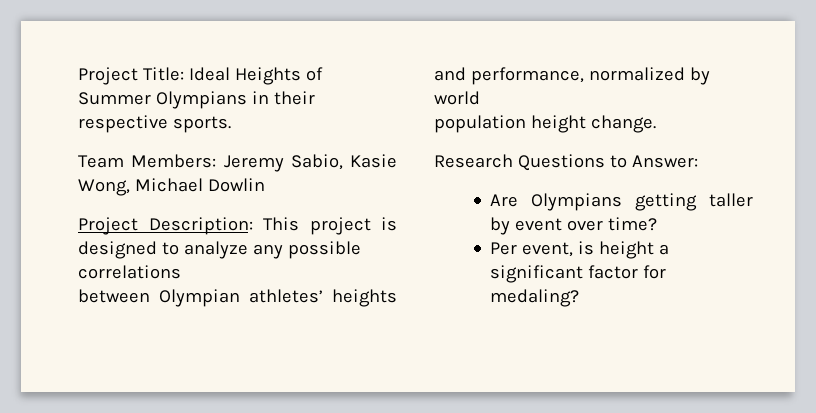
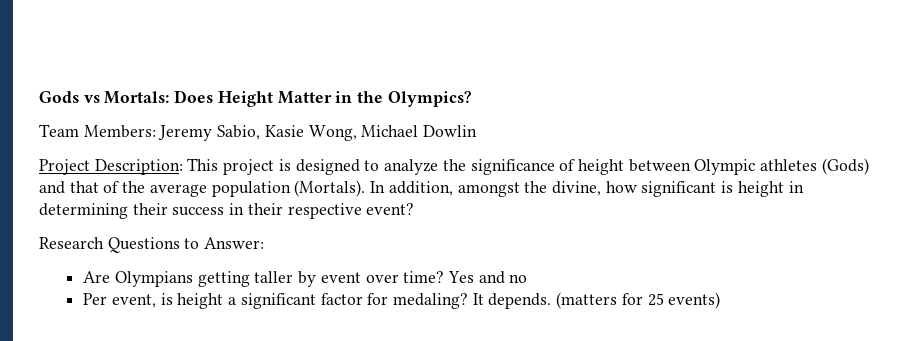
- Project Title: Ideal Heights of Summer Olympians in their respective sports.
+ Gods vs Mortals: Does Height Matter in the Olympics?
- Project Description: This project is designed to analyze any possible correlations
- between Olympian athletes’ heights and performance, normalized by world
- population height change.
+ Project Description: This project is designed to analyze the significance of height between Olympic athletes (Gods) and that of the average population (Mortals). In addition, amongst the divine, how significant is height in determining their success in their respective event?
+ Yes and no
+ It depends. (matters for 25 events)

